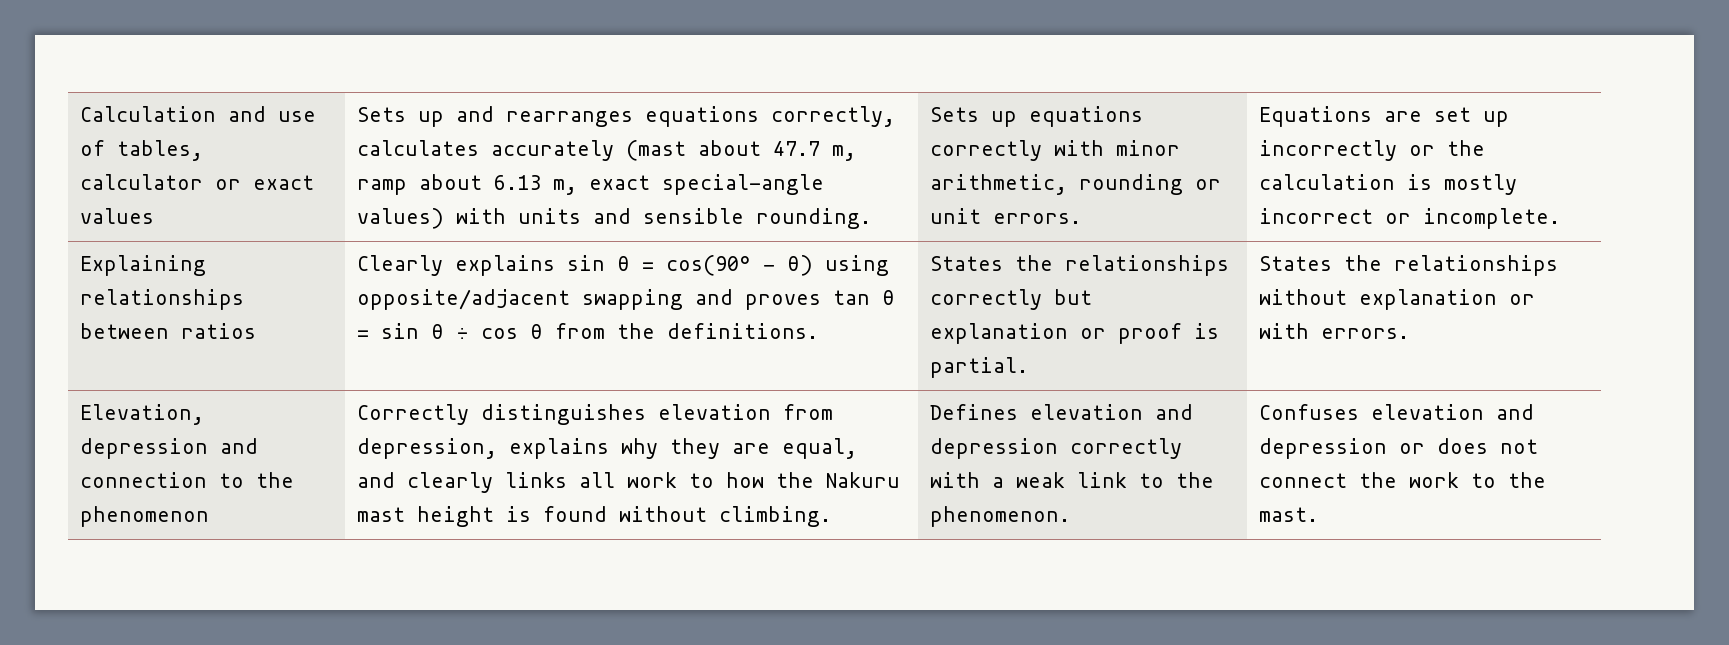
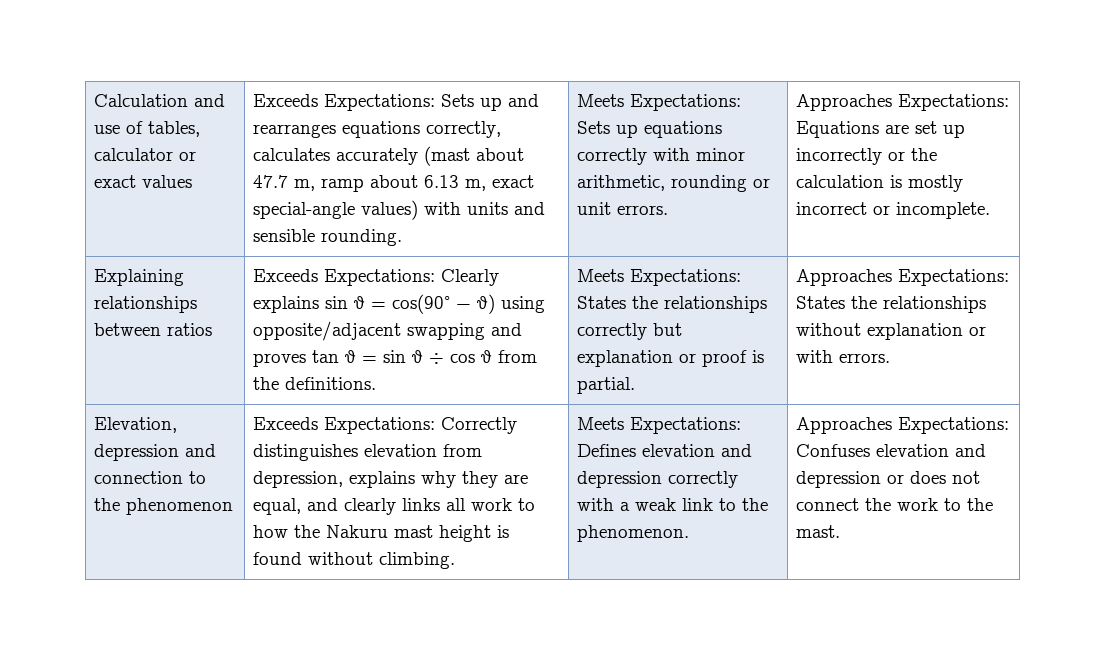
- Sets up and rearranges equations correctly, calculates accurately (mast about 47.7 m, ramp about 6.13 m, exact special-angle values) with units and sensible rounding.
+ Exceeds Expectations: Sets up and rearranges equations correctly, calculates accurately (mast about 47.7 m, ramp about 6.13 m, exact special-angle values) with units and sensible rounding.
- Sets up equations correctly with minor arithmetic, rounding or unit errors.
+ Meets Expectations: Sets up equations correctly with minor arithmetic, rounding or unit errors.
- Equations are set up incorrectly or the calculation is mostly incorrect or incomplete.
+ Approaches Expectations: Equations are set up incorrectly or the calculation is mostly incorrect or incomplete.
- Clearly explains sin θ = cos(90° − θ) using opposite/adjacent swapping and proves tan θ = sin θ ÷ cos θ from the definitions.
+ Exceeds Expectations: Clearly explains sin θ = cos(90° − θ) using opposite/adjacent swapping and proves tan θ = sin θ ÷ cos θ from the definitions.
- States the relationships correctly but explanation or proof is partial.
+ Meets Expectations: States the relationships correctly but explanation or proof is partial.
- States the relationships without explanation or with errors.
+ Approaches Expectations: States the relationships without explanation or with errors.
- Correctly distinguishes elevation from depression, explains why they are equal, and clearly links all work to how the Nakuru mast height is found without climbing.
+ Exceeds Expectations: Correctly distinguishes elevation from depression, explains why they are equal, and clearly links all work to how the Nakuru mast height is found without climbing.
- Defines elevation and depression correctly with a weak link to the phenomenon.
+ Meets Expectations: Defines elevation and depression correctly with a weak link to the phenomenon.
- Confuses elevation and depression or does not connect the work to the mast.
+ Approaches Expectations: Confuses elevation and depression or does not connect the work to the mast.

